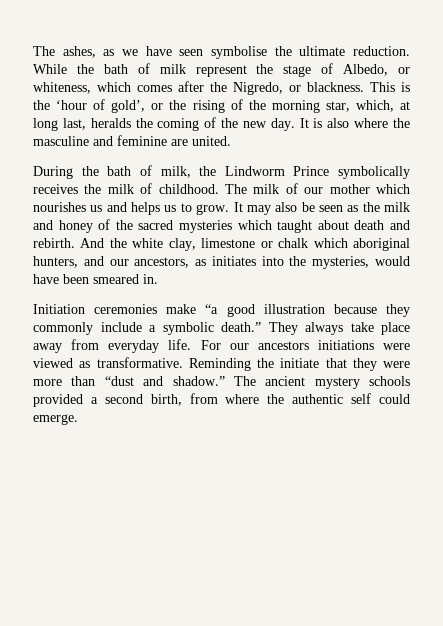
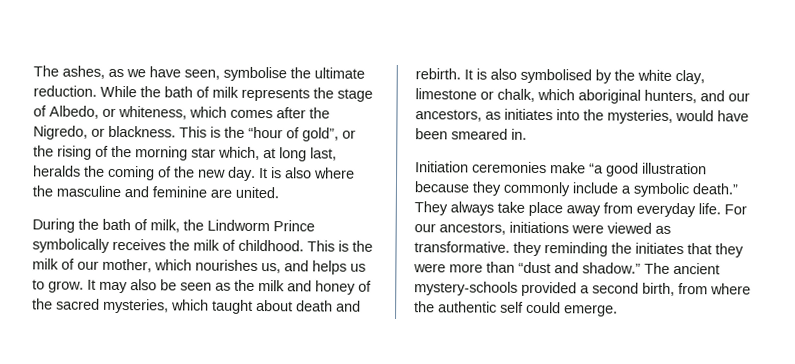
- The ashes, as we have seen symbolise the ultimate reduction.
+ The ashes, as we have seen, symbolise the ultimate reduction.
- While the bath of milk represent the stage of Albedo, or whiteness, which comes after the Nigredo, or blackness.
+ While the bath of milk represents the stage of Albedo, or whiteness, which comes after the Nigredo, or blackness.
- This is the ‘hour of gold’, or the rising of the morning star, which, at long last, heralds the coming of the new day.
+ This is the “hour of gold”, or the rising of the morning star which, at long last, heralds the coming of the new day.
- The milk of our mother which nourishes us and helps us to grow.
+ This is the milk of our mother, which nourishes us, and helps us to grow.
- It may also be seen as the milk and honey of the sacred mysteries which taught about death and rebirth.
+ It may also be seen as the milk and honey of the sacred mysteries, which taught about death and rebirth.
- And the white clay, limestone or chalk which aboriginal hunters, and our ancestors, as initiates into the mysteries, would have been smeared in.
+ It is also symbolised by the white clay, limestone or chalk, which aboriginal hunters, and our ancestors, as initiates into the mysteries, would have been smeared in.
- For our ancestors initiations were viewed as transformative. Reminding the initiate that they were more than “dust and shadow.”
+ For our ancestors, initiations were viewed as transformative. they reminding the initiates that they were more than “dust and shadow.”
- The ancient mystery schools provided a second birth, from where the authentic self could emerge.
+ The ancient mystery-schools provided a second birth, from where the authentic self could emerge.

